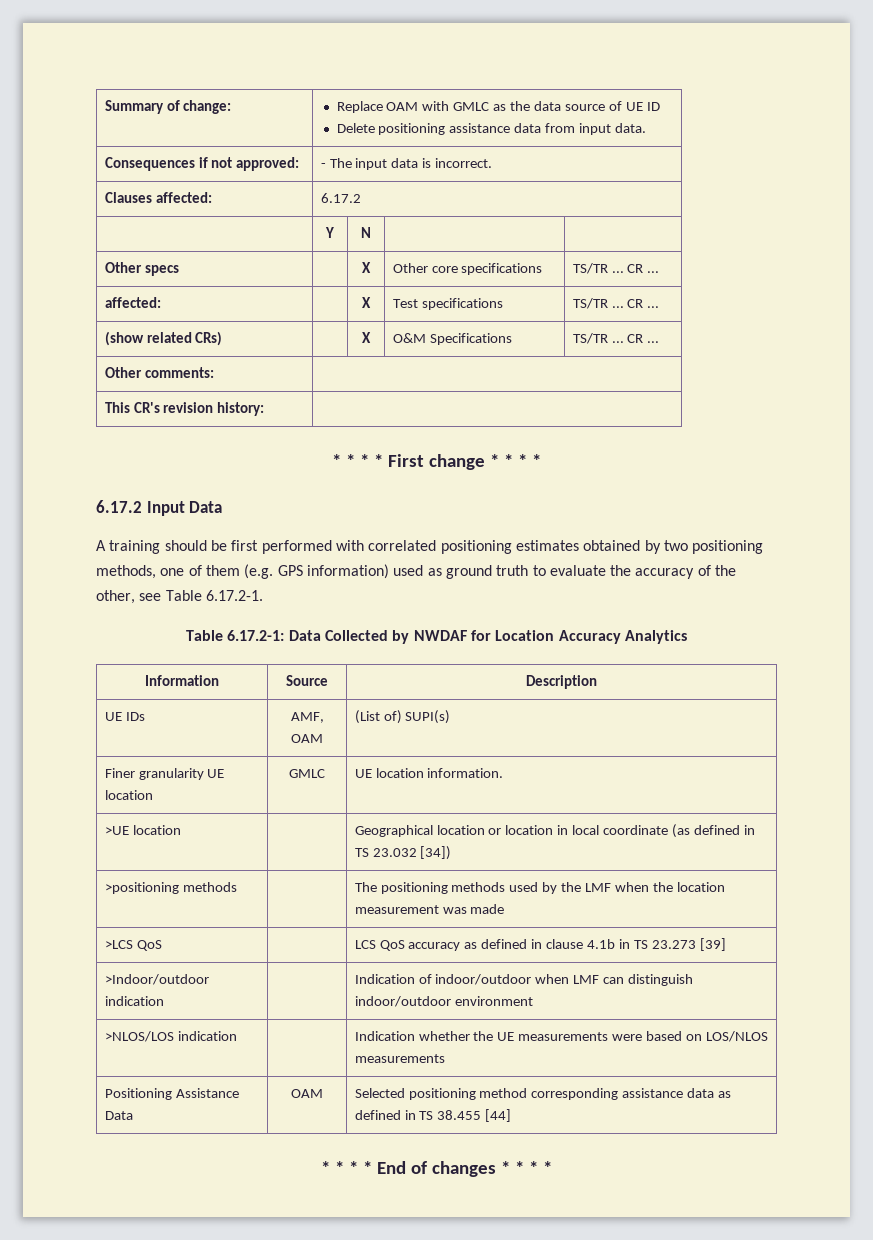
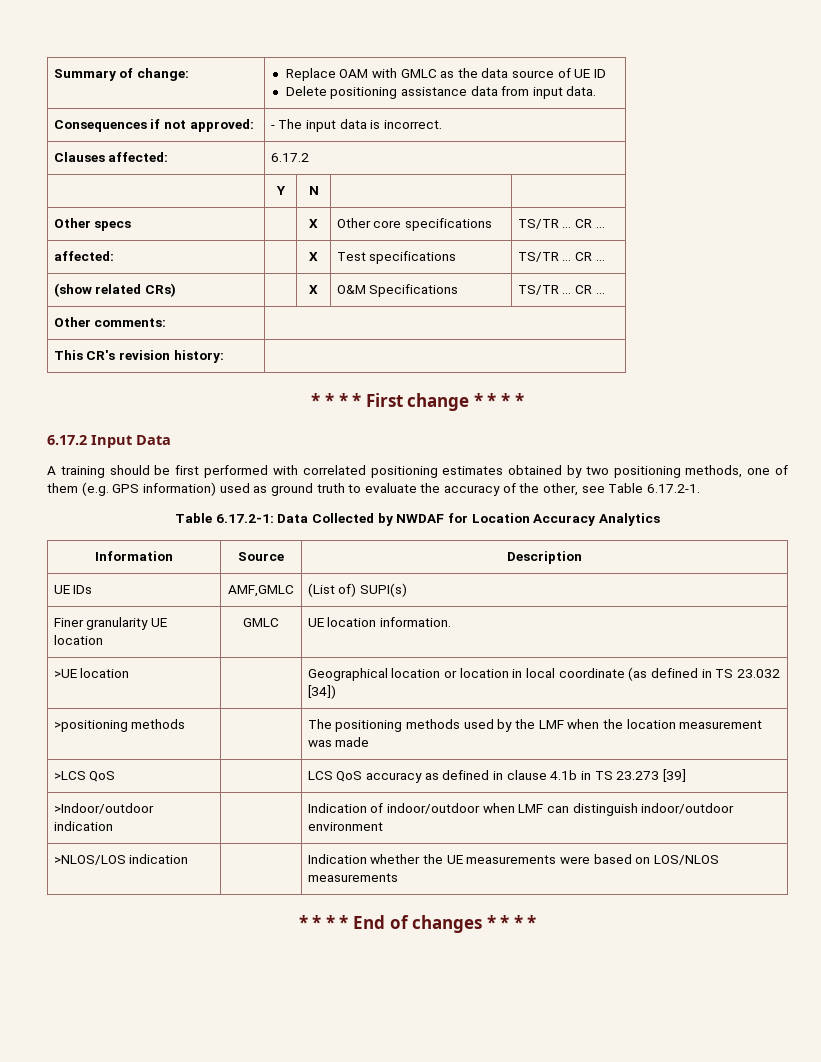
- UE IDs | AMF, OAM | (List of) SUPI(s)
+ UE IDs | AMF,GMLC | (List of) SUPI(s)
- Positioning Assistance Data | OAM | Selected positioning method corresponding assistance data as defined in TS 38.455 [44]

